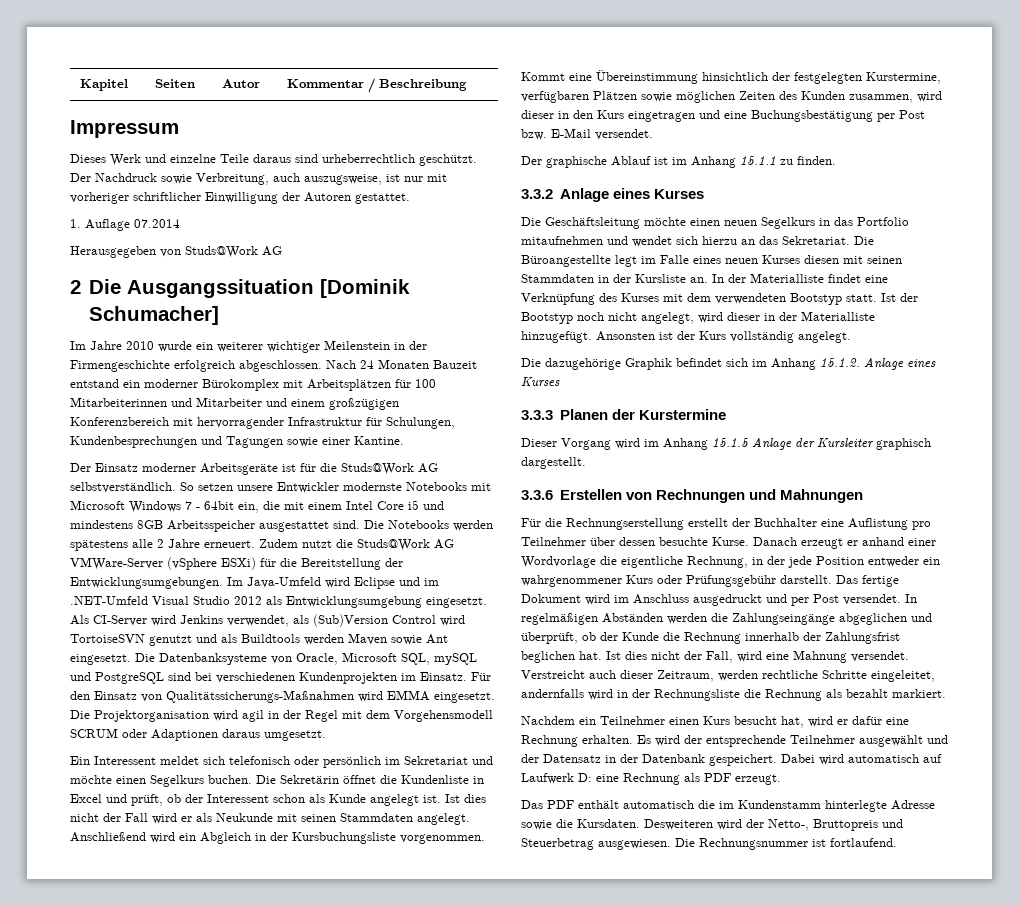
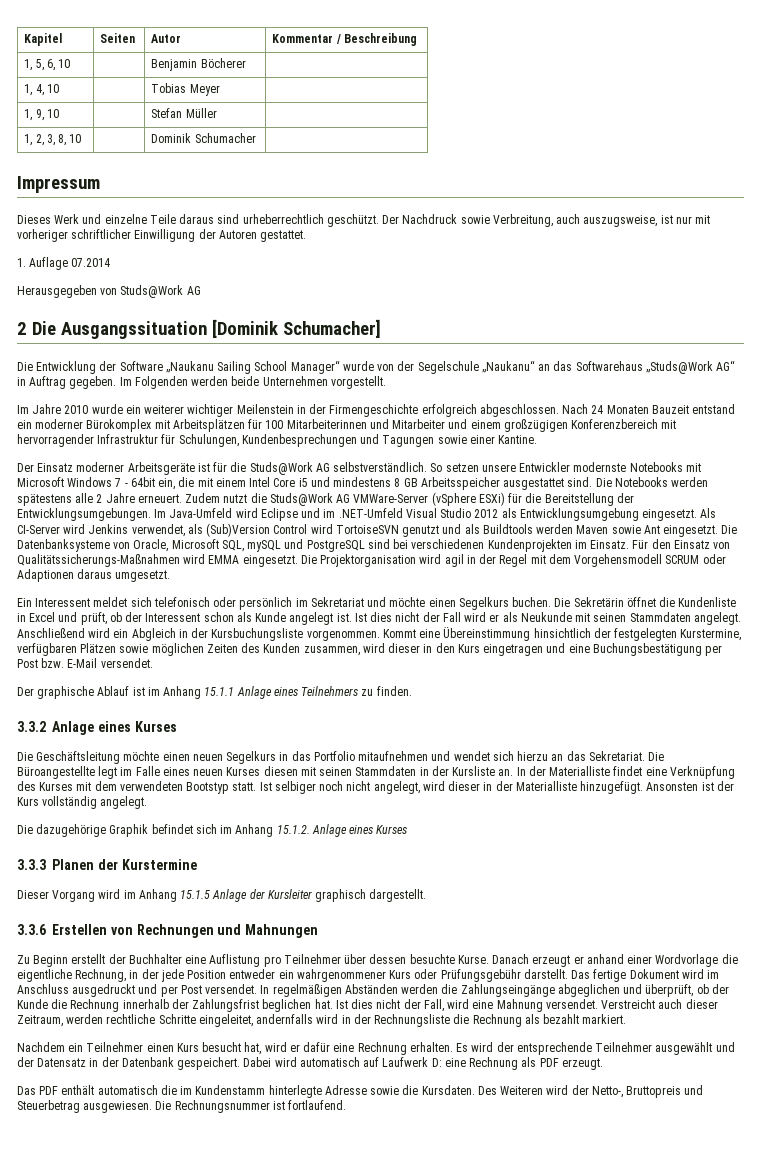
+ 1, 5, 6, 10 | | Benjamin Böcherer |
+ 1, 4, 10 | | Tobias Meyer |
+ 1, 9, 10 | | Stefan Müller |
+ 1, 2, 3, 8, 10 | | Dominik Schumacher |
+ Die Entwicklung der Software „Naukanu Sailing School Manager“ wurde von der Segelschule „Naukanu“ an das Softwarehaus „Studs@Work AG“ in Auftrag gegeben. Im Folgenden werden beide Unternehmen vorgestellt.
- So setzen unsere Entwickler modernste Notebooks mit Microsoft Windows 7 - 64bit ein, die mit einem Intel Core i5 und mindestens 8GB Arbeitsspeicher ausgestattet sind.
+ So setzen unsere Entwickler modernste Notebooks mit Microsoft Windows 7 - 64bit ein, die mit einem Intel Core i5 und mindestens 8 GB Arbeitsspeicher ausgestattet sind.
- Der graphische Ablauf ist im Anhang 15.1.1 zu finden.
+ Der graphische Ablauf ist im Anhang 15.1.1 Anlage eines Teilnehmers zu finden.
- Ist der Bootstyp noch nicht angelegt, wird dieser in der Materialliste hinzugefügt.
+ Ist selbiger noch nicht angelegt, wird dieser in der Materialliste hinzugefügt.
- Für die Rechnungserstellung erstellt der Buchhalter eine Auflistung pro Teilnehmer über dessen besuchte Kurse.
+ Zu Beginn erstellt der Buchhalter eine Auflistung pro Teilnehmer über dessen besuchte Kurse.
- Desweiteren wird der Netto-, Bruttopreis und Steuerbetrag ausgewiesen.
+ Des Weiteren wird der Netto-, Bruttopreis und Steuerbetrag ausgewiesen.

